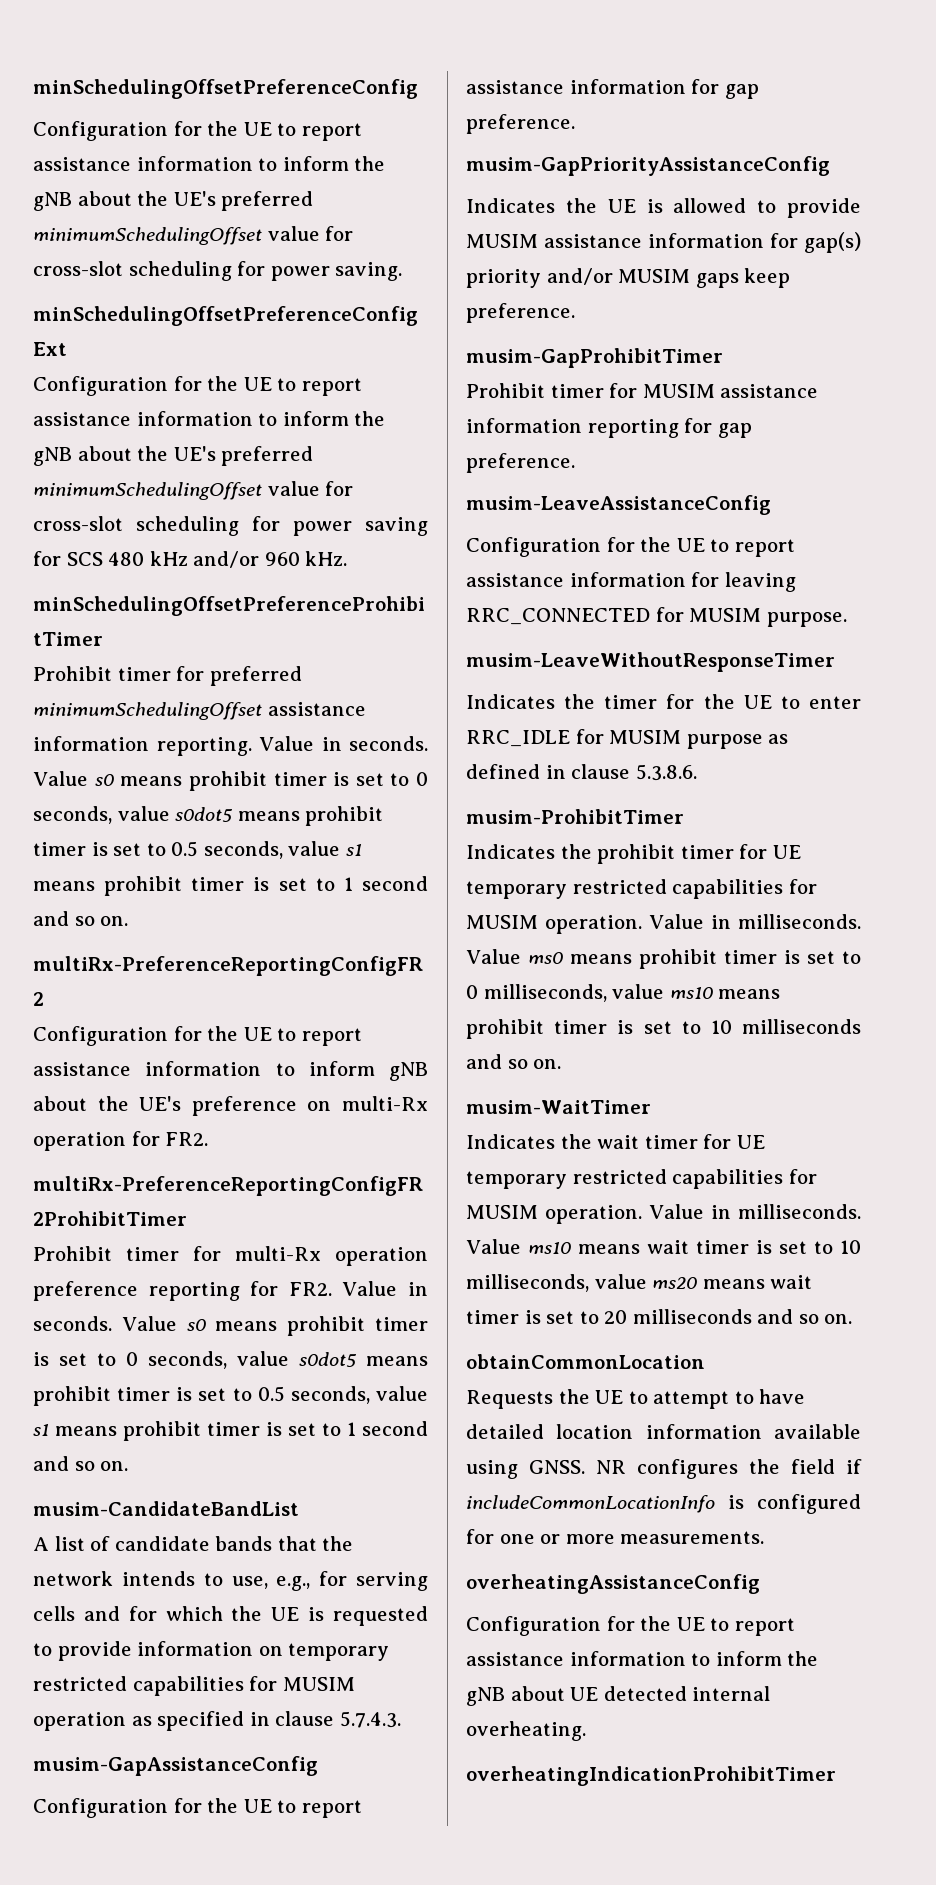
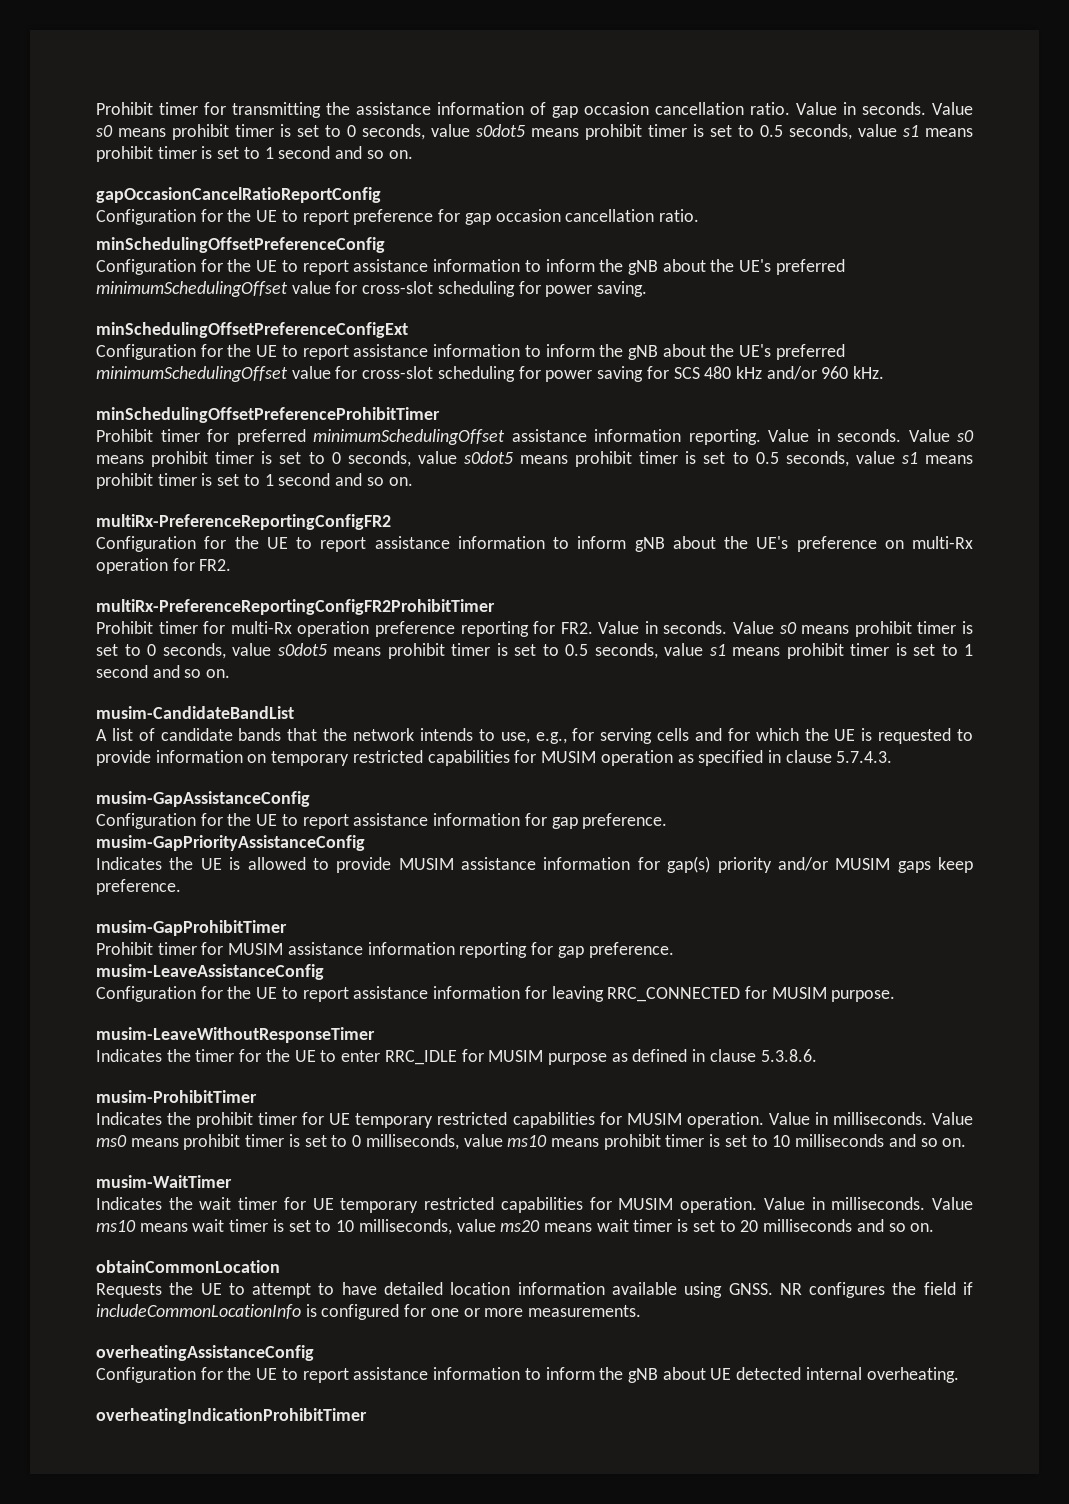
+ Prohibit timer for transmitting the assistance information of gap occasion cancellation ratio. Value in seconds. Value s0 means prohibit timer is set to 0 seconds, value s0dot5 means prohibit timer is set to 0.5 seconds, value s1 means prohibit timer is set to 1 second and so on.
+ gapOccasionCancelRatioReportConfig
+ Configuration for the UE to report preference for gap occasion cancellation ratio.

